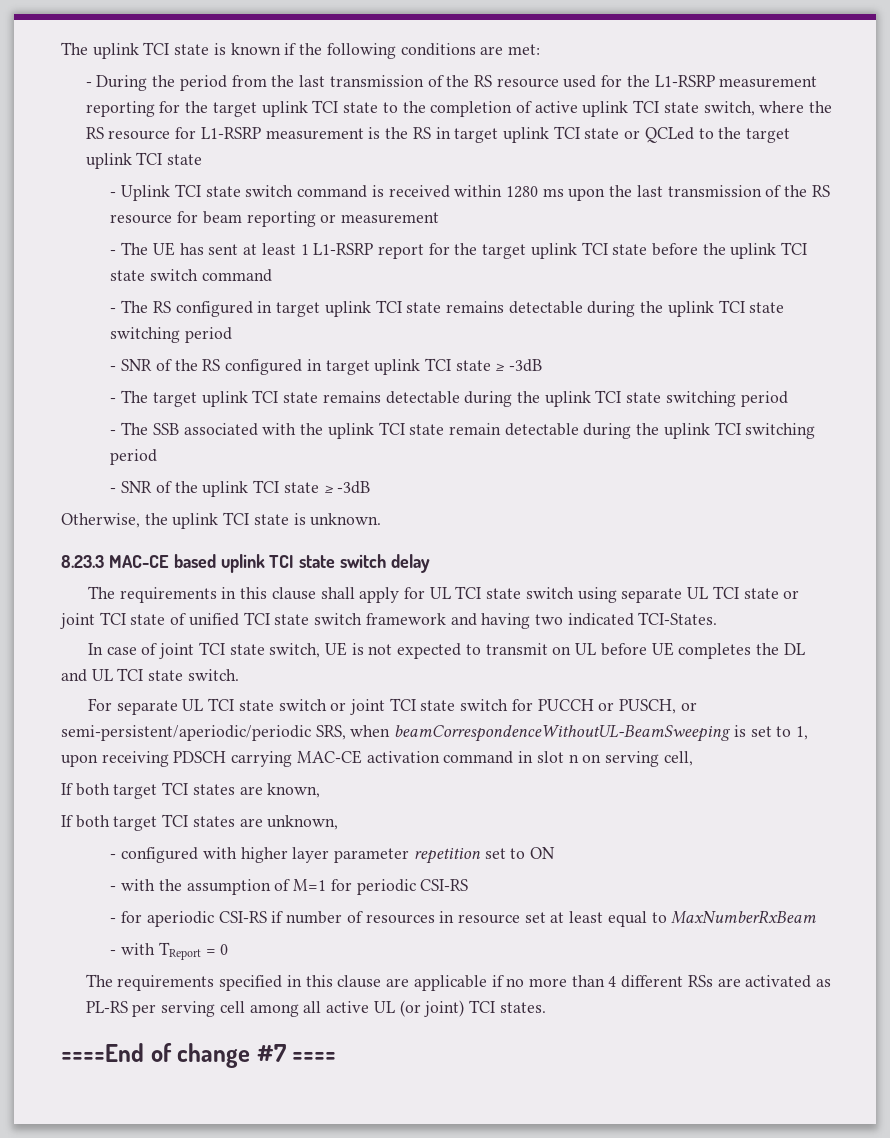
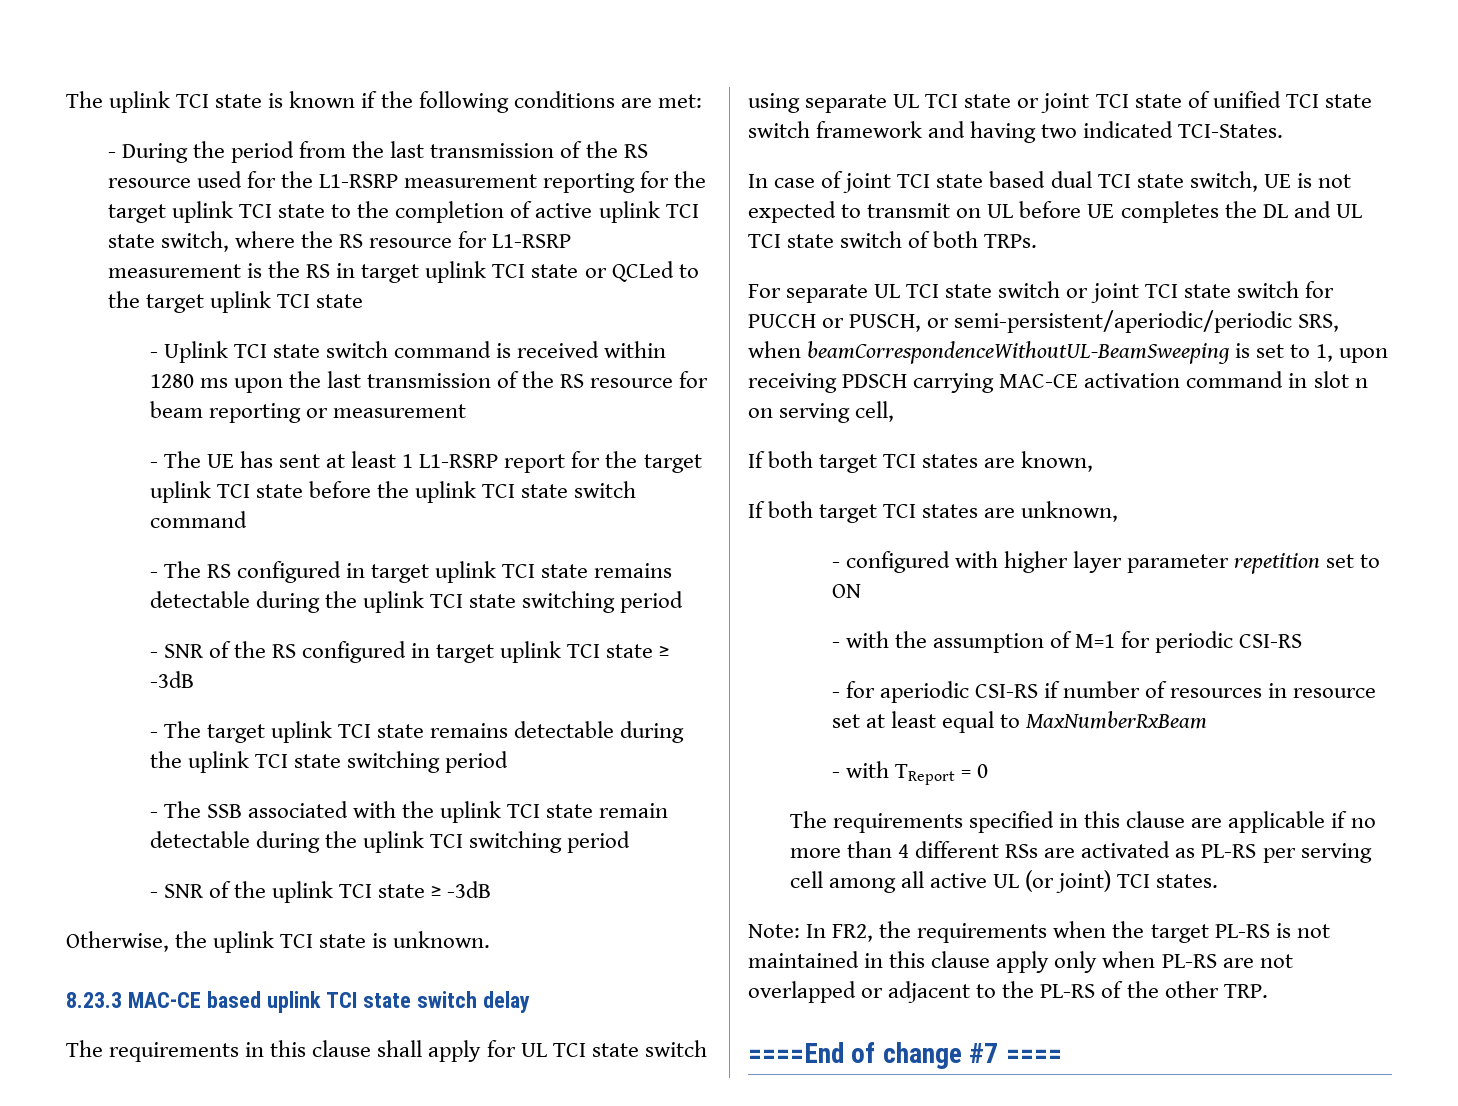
- In case of joint TCI state switch, UE is not expected to transmit on UL before UE completes the DL and UL TCI state switch.
+ In case of joint TCI state based dual TCI state switch, UE is not expected to transmit on UL before UE completes the DL and UL TCI state switch of both TRPs.
+ Note: In FR2, the requirements when the target PL-RS is not maintained in this clause apply only when PL-RS are not overlapped or adjacent to the PL-RS of the other TRP.

